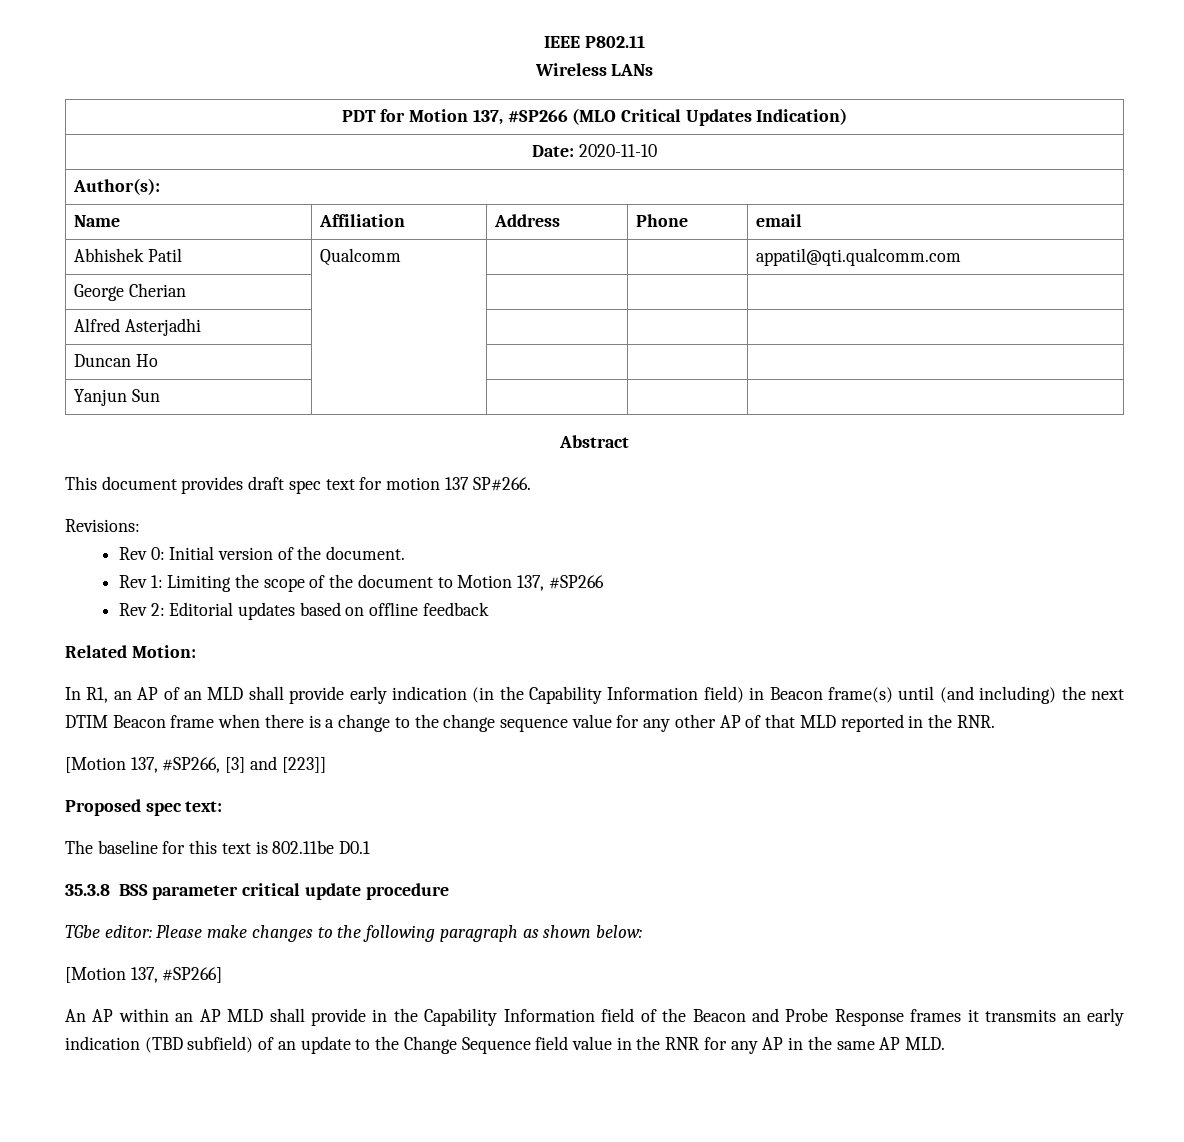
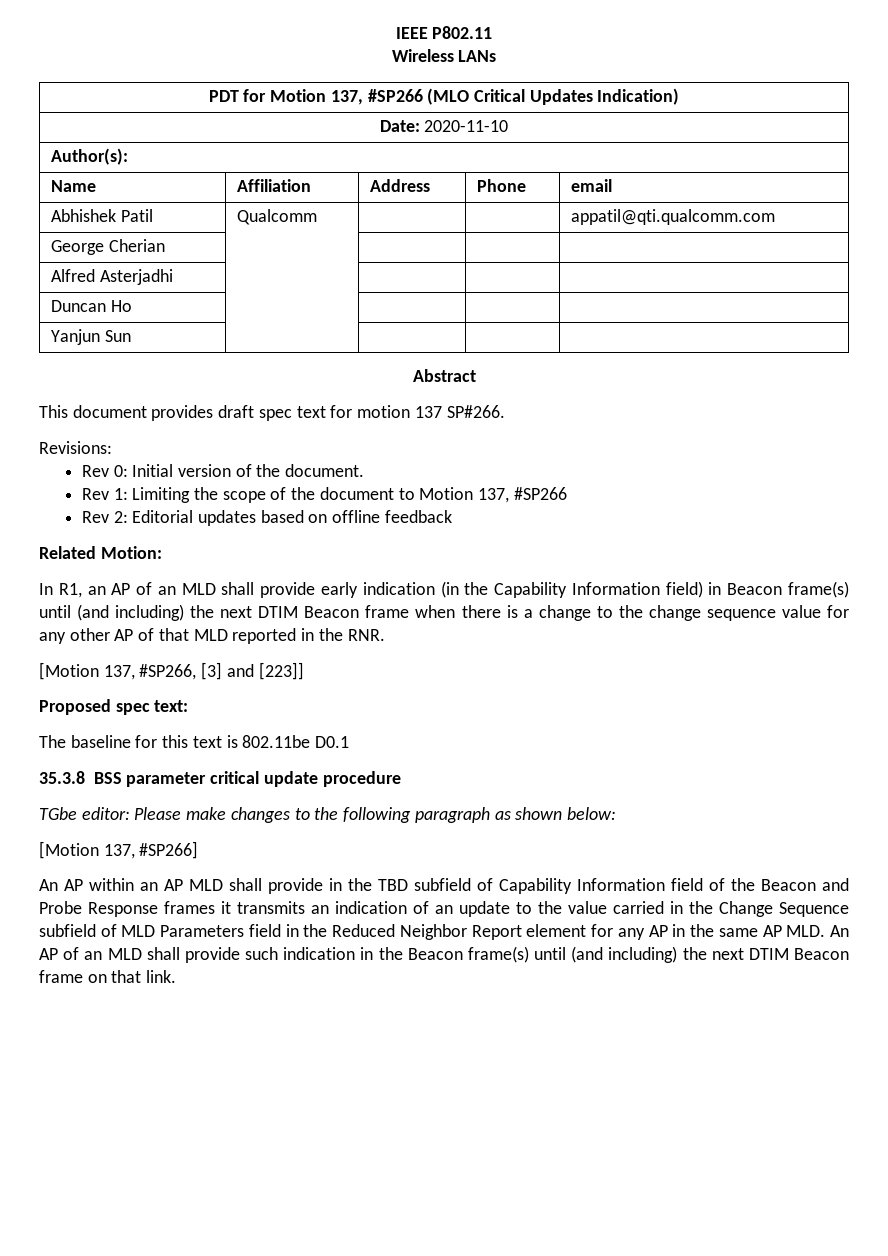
- An AP within an AP MLD shall provide in the Capability Information field of the Beacon and Probe Response frames it transmits an early indication (TBD subfield) of an update to the Change Sequence field value in the RNR for any AP in the same AP MLD.
+ An AP within an AP MLD shall provide in the TBD subfield of Capability Information field of the Beacon and Probe Response frames it transmits an indication of an update to the value carried in the Change Sequence subfield of MLD Parameters field in the Reduced Neighbor Report element for any AP in the same AP MLD. An AP of an MLD shall provide such indication in the Beacon frame(s) until (and including) the next DTIM Beacon frame on that link.

